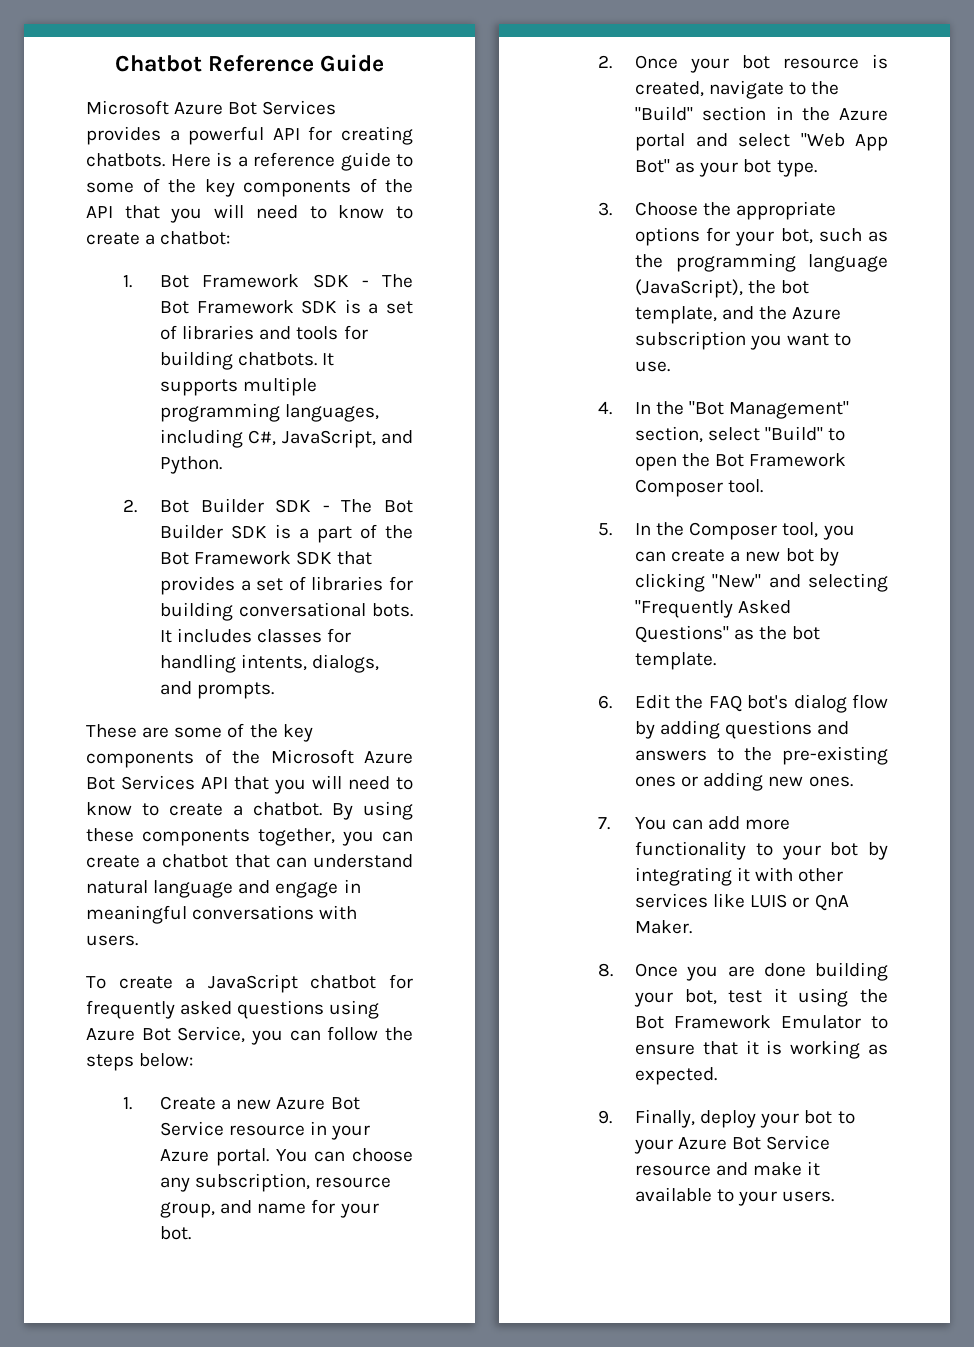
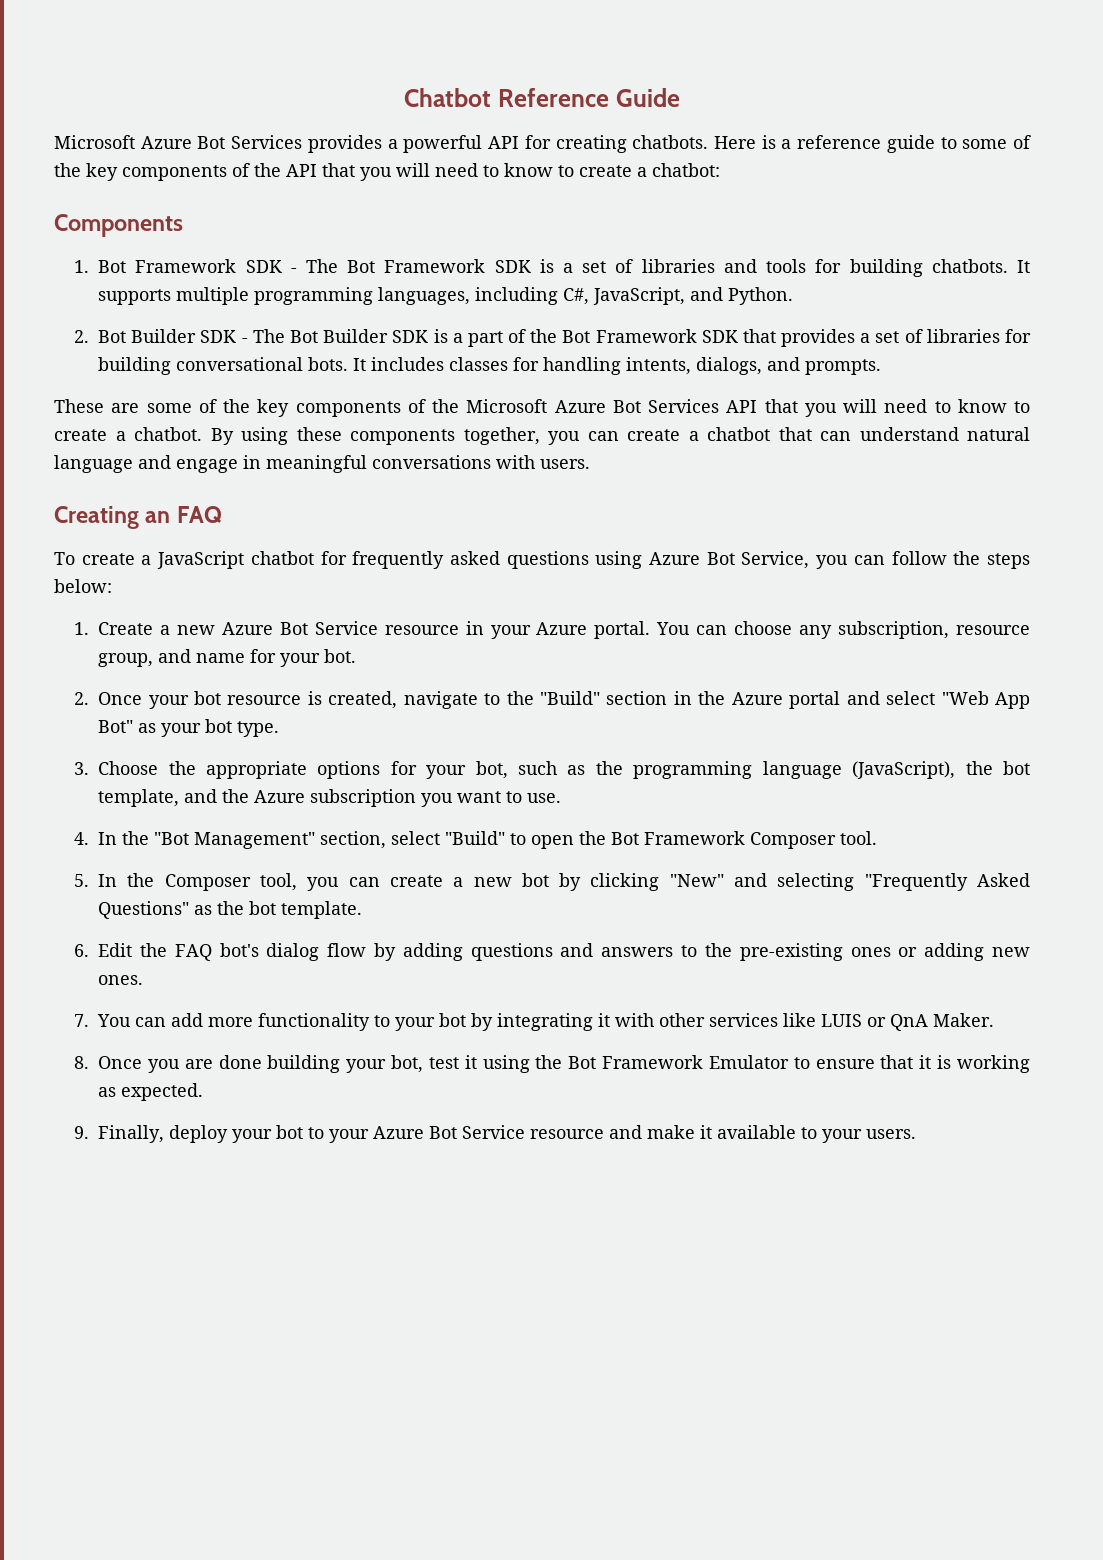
+ Components
+ Creating an FAQ

